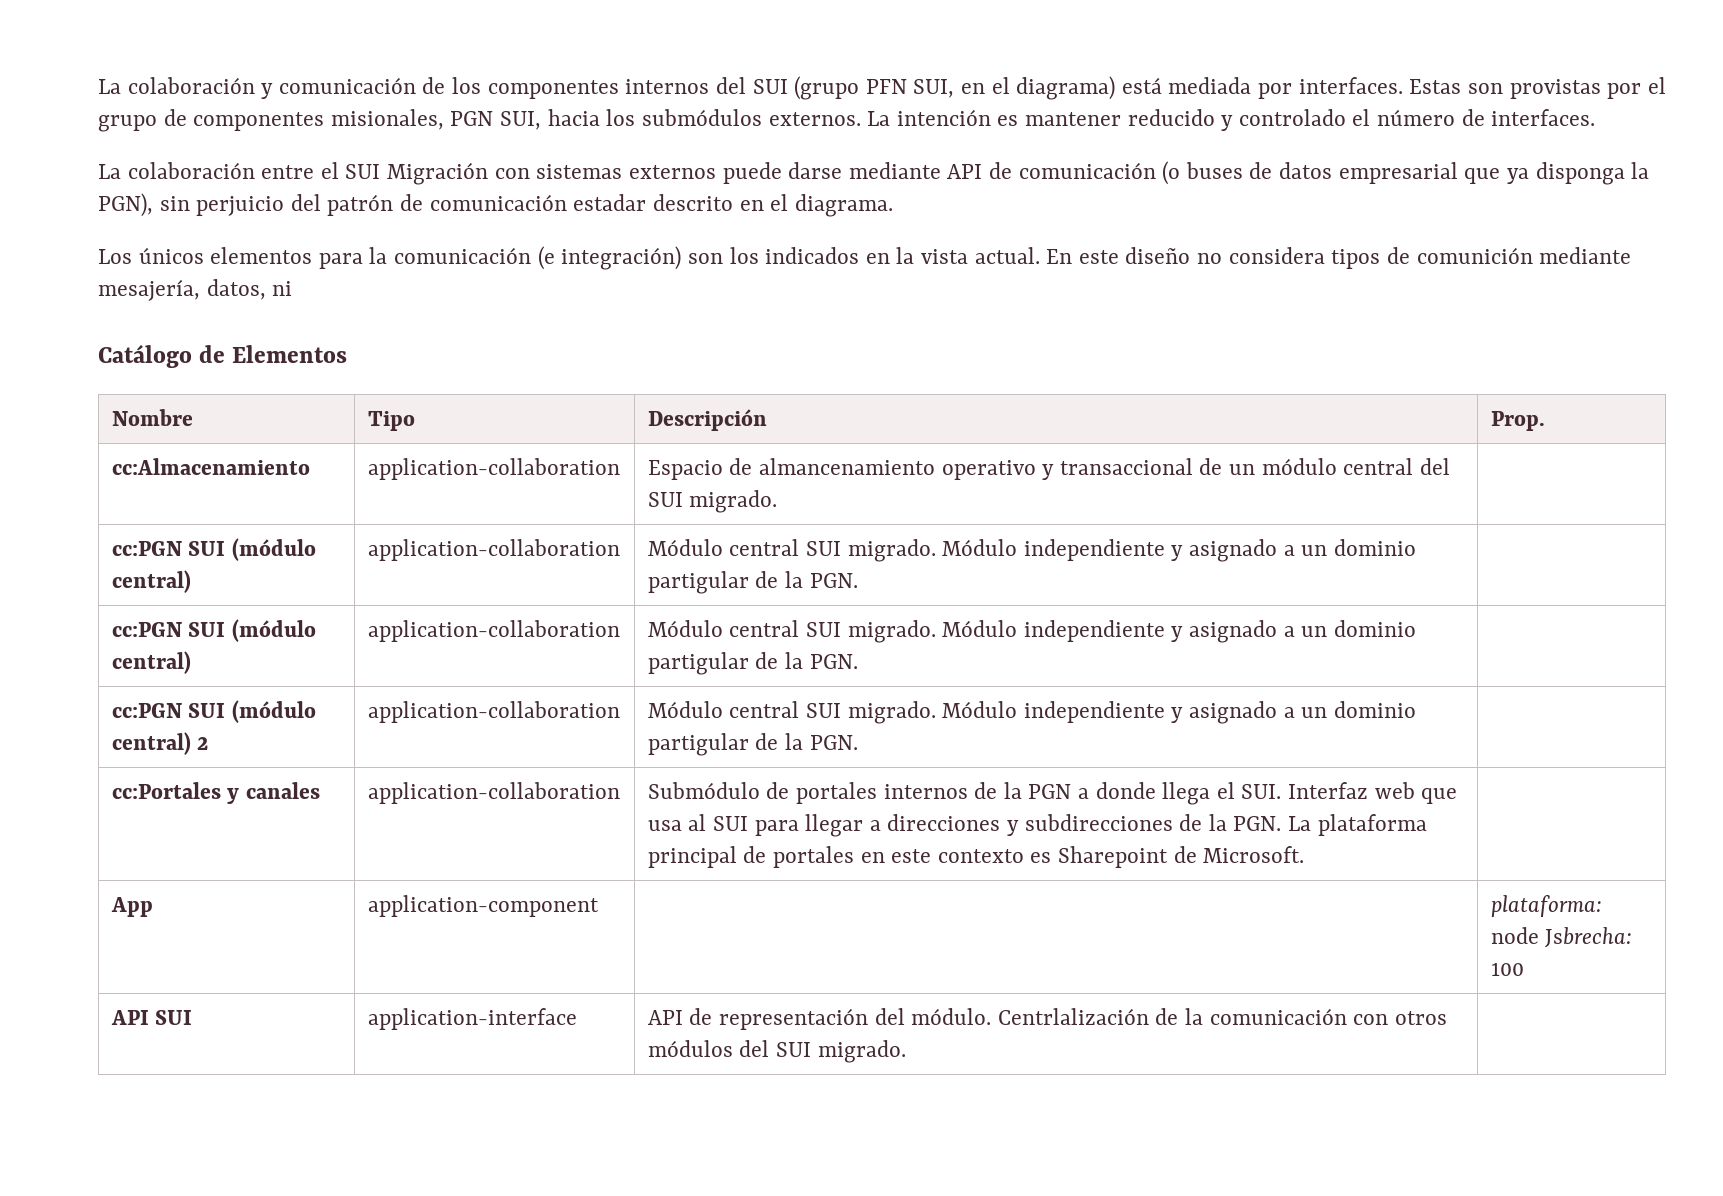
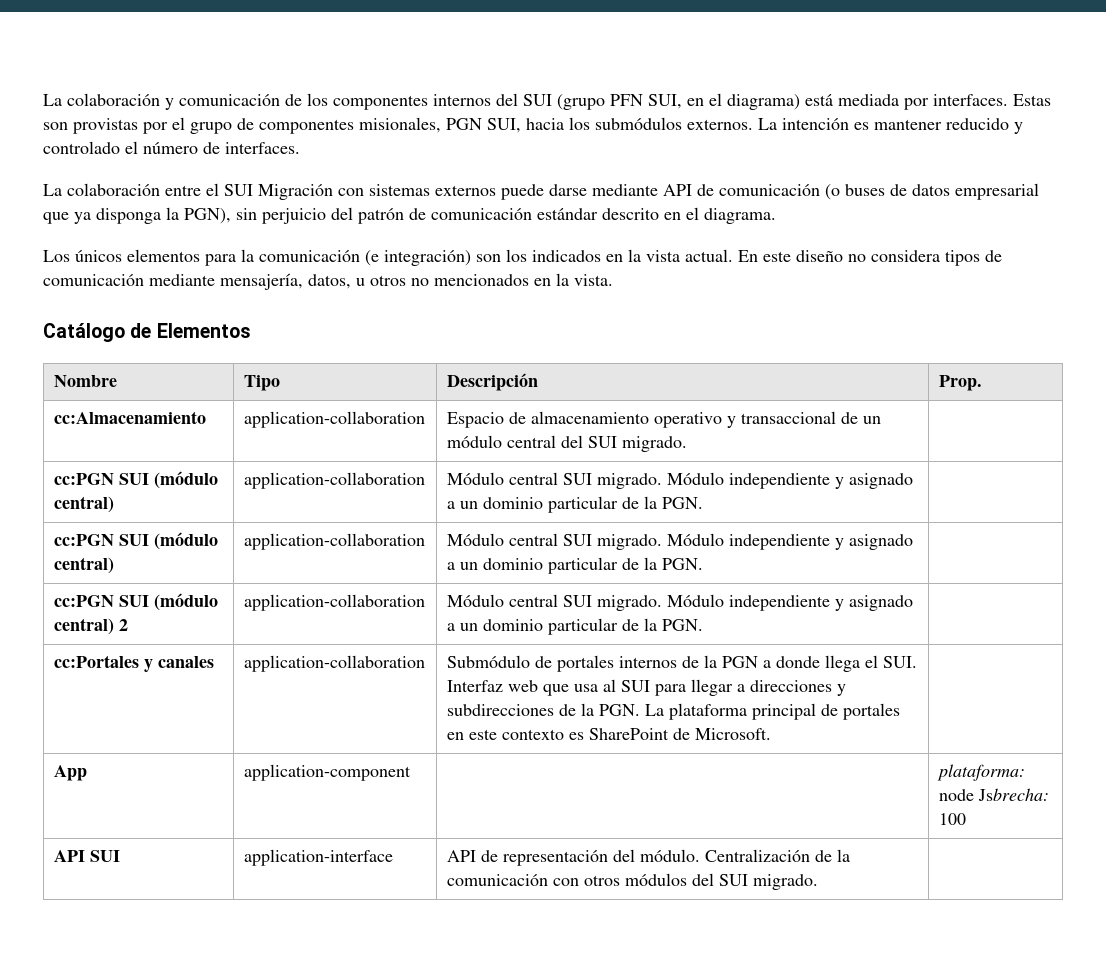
- La colaboración entre el SUI Migración con sistemas externos puede darse mediante API de comunicación (o buses de datos empresarial que ya disponga la PGN), sin perjuicio del patrón de comunicación estadar descrito en el diagrama.
+ La colaboración entre el SUI Migración con sistemas externos puede darse mediante API de comunicación (o buses de datos empresarial que ya disponga la PGN), sin perjuicio del patrón de comunicación estándar descrito en el diagrama.
- En este diseño no considera tipos de comunición mediante mesajería, datos, ni
+ En este diseño no considera tipos de comunicación mediante mensajería, datos, u otros no mencionados en la vista.
- cc:Almacenamiento | application-collaboration | Espacio de almancenamiento operativo y transaccional de un módulo central del SUI migrado. |
- cc:PGN SUI (módulo central) | application-collaboration | Módulo central SUI migrado. Módulo independiente y asignado a un dominio partigular de la PGN. |
- cc:PGN SUI (módulo central) | application-collaboration | Módulo central SUI migrado. Módulo independiente y asignado a un dominio partigular de la PGN. |
+ cc:Almacenamiento | application-collaboration | Espacio de almacenamiento operativo y transaccional de un módulo central del SUI migrado. |
+ cc:PGN SUI (módulo central) | application-collaboration | Módulo central SUI migrado. Módulo independiente y asignado a un dominio particular de la PGN. |
+ cc:PGN SUI (módulo central) | application-collaboration | Módulo central SUI migrado. Módulo independiente y asignado a un dominio particular de la PGN. |
- cc:PGN SUI (módulo central) 2 | application-collaboration | Módulo central SUI migrado. Módulo independiente y asignado a un dominio partigular de la PGN. |
+ cc:PGN SUI (módulo central) 2 | application-collaboration | Módulo central SUI migrado. Módulo independiente y asignado a un dominio particular de la PGN. |
- Submódulo de portales internos de la PGN a donde llega el SUI. Interfaz web que usa al SUI para llegar a direcciones y subdirecciones de la PGN. La plataforma principal de portales en este contexto es Sharepoint de Microsoft.
+ Submódulo de portales internos de la PGN a donde llega el SUI. Interfaz web que usa al SUI para llegar a direcciones y subdirecciones de la PGN. La plataforma principal de portales en este contexto es SharePoint de Microsoft.
- API SUI | application-interface | API de representación del módulo. Centrlalización de la comunicación con otros módulos del SUI migrado. |
+ API SUI | application-interface | API de representación del módulo. Centralización de la comunicación con otros módulos del SUI migrado. |

